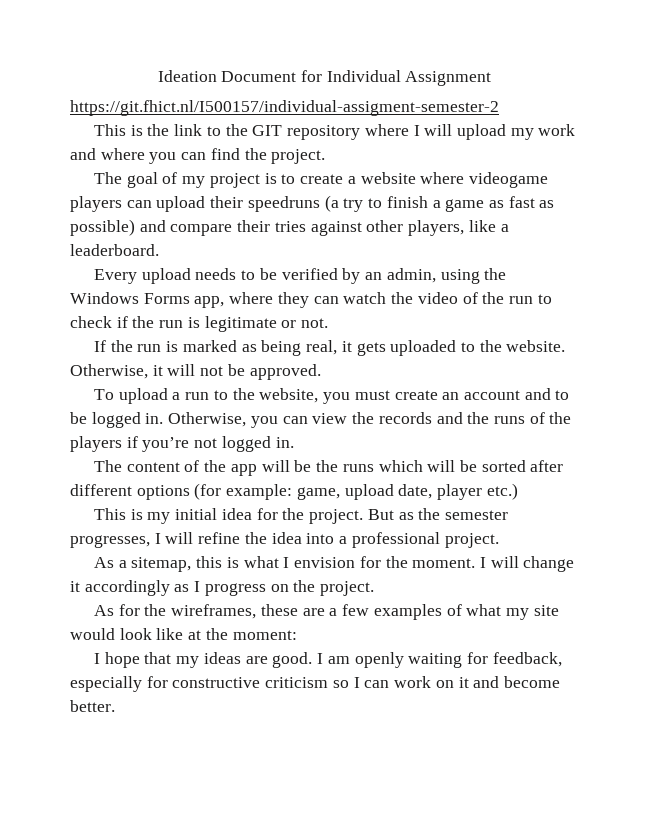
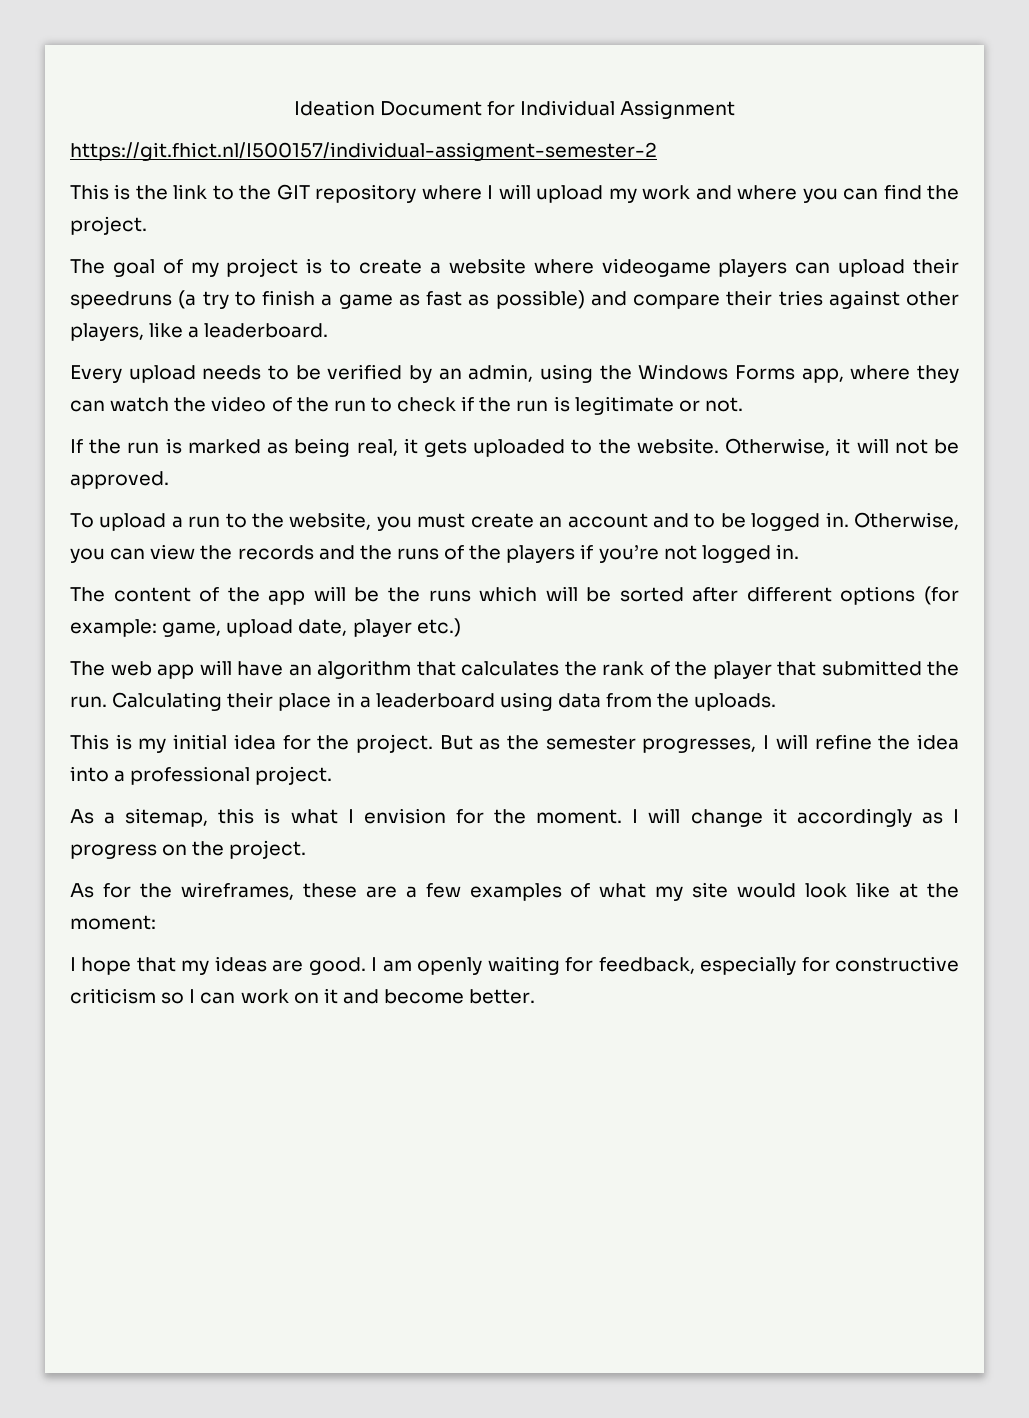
+ The web app will have an algorithm that calculates the rank of the player that submitted the run. Calculating their place in a leaderboard using data from the uploads.

